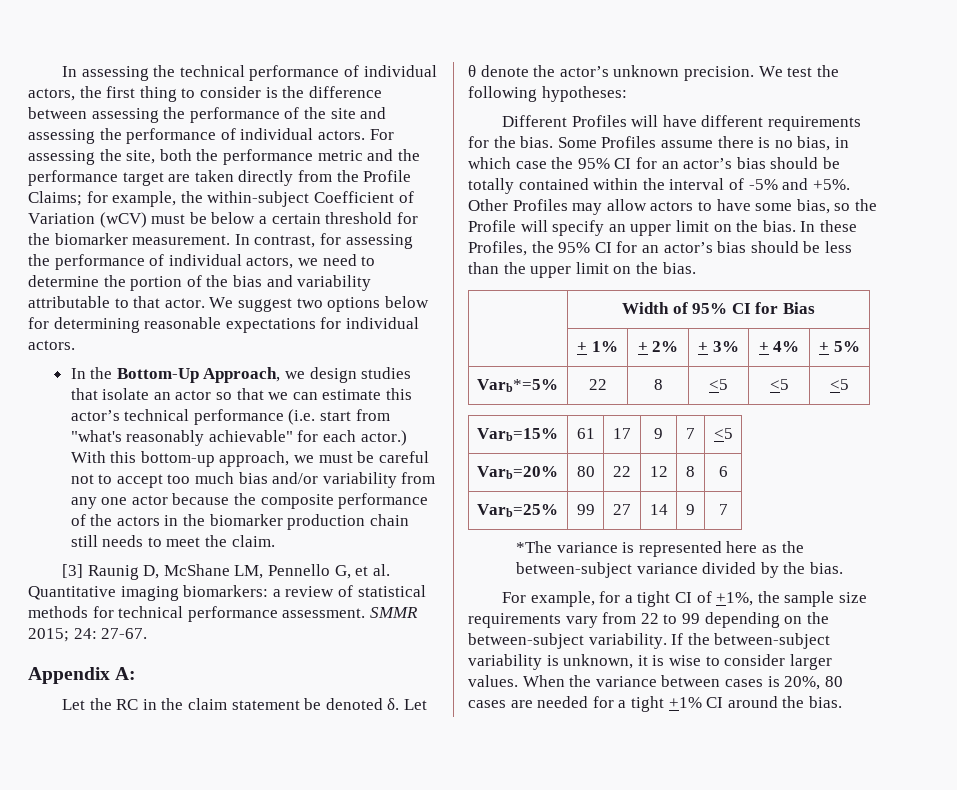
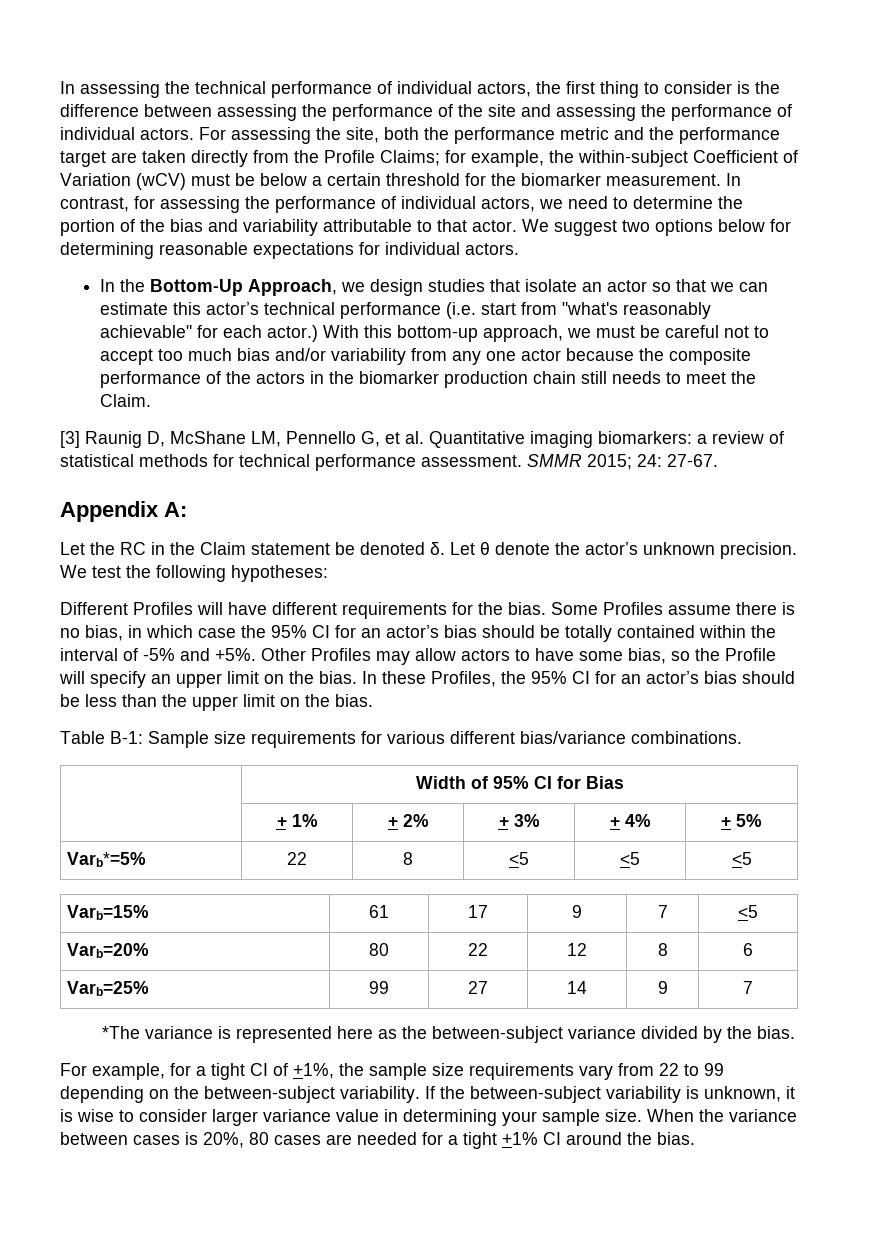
- With this bottom-up approach, we must be careful not to accept too much bias and/or variability from any one actor because the composite performance of the actors in the biomarker production chain still needs to meet the claim.
+ With this bottom-up approach, we must be careful not to accept too much bias and/or variability from any one actor because the composite performance of the actors in the biomarker production chain still needs to meet the Claim.
- Let the RC in the claim statement be denoted δ.
+ Let the RC in the Claim statement be denoted δ.
+ Table B-1: Sample size requirements for various different bias/variance combinations.
- If the between-subject variability is unknown, it is wise to consider larger values.
+ If the between-subject variability is unknown, it is wise to consider larger variance value in determining your sample size.

